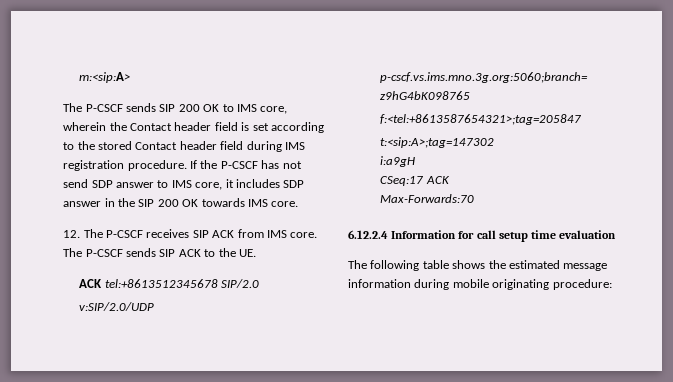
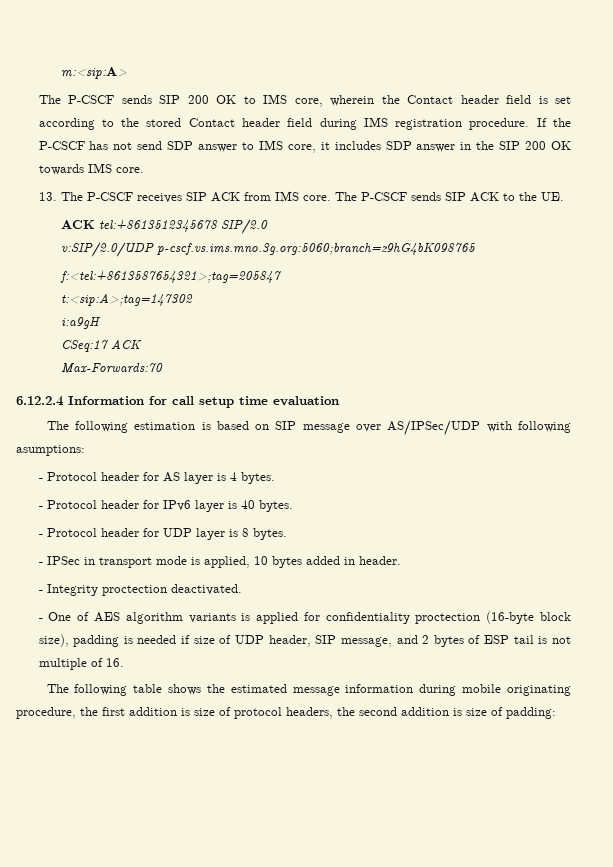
- 12. The P-CSCF receives SIP ACK from IMS core.
+ 13. The P-CSCF receives SIP ACK from IMS core.
+ The following estimation is based on SIP message over AS/IPSec/UDP with following asumptions:
+ - Protocol header for AS layer is 4 bytes.
+ - Protocol header for IPv6 layer is 40 bytes.
+ - Protocol header for UDP layer is 8 bytes.
+ - IPSec in transport mode is applied, 10 bytes added in header.
+ - Integrity proctection deactivated.
+ - One of AES algorithm variants is applied for confidentiality proctection (16-byte block size), padding is needed if size of UDP header, SIP message, and 2 bytes of ESP tail is not multiple of 16.
- The following table shows the estimated message information during mobile originating procedure:
+ The following table shows the estimated message information during mobile originating procedure, the first addition is size of protocol headers, the second addition is size of padding:

